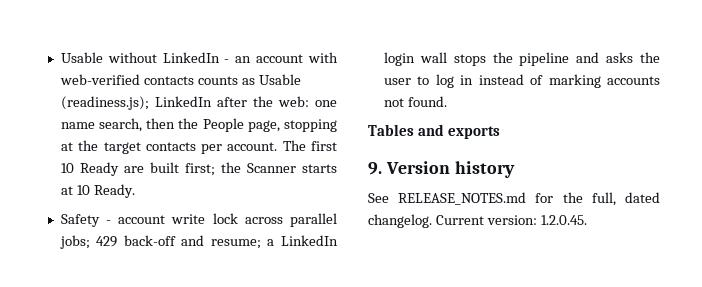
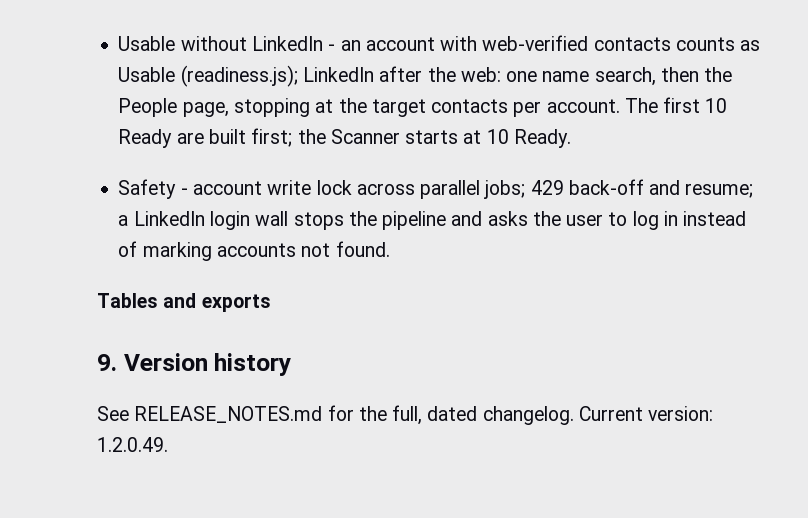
- Current version: 1.2.0.45.
+ Current version: 1.2.0.49.

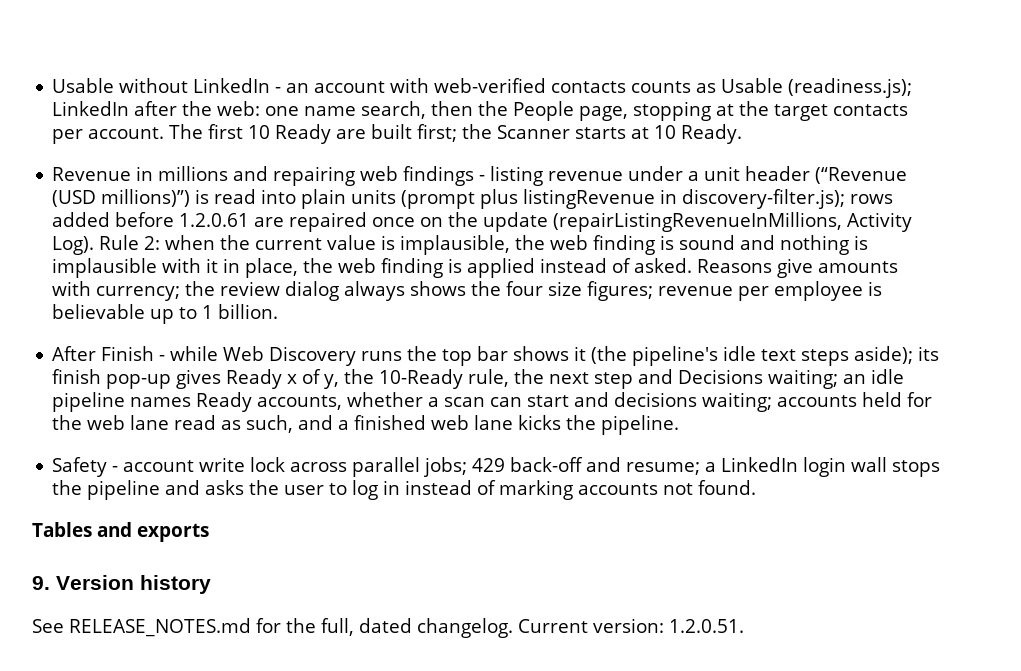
+ Revenue in millions and repairing web findings - listing revenue under a unit header (“Revenue (USD millions)”) is read into plain units (prompt plus listingRevenue in discovery-filter.js); rows added before 1.2.0.61 are repaired once on the update (repairListingRevenueInMillions, Activity Log). Rule 2: when the current value is implausible, the web finding is sound and nothing is implausible with it in place, the web finding is applied instead of asked. Reasons give amounts with currency; the review dialog always shows the four size figures; revenue per employee is believable up to 1 billion.
+ After Finish - while Web Discovery runs the top bar shows it (the pipeline's idle text steps aside); its finish pop-up gives Ready x of y, the 10-Ready rule, the next step and Decisions waiting; an idle pipeline names Ready accounts, whether a scan can start and decisions waiting; accounts held for the web lane read as such, and a finished web lane kicks the pipeline.
- Current version: 1.2.0.49.
+ Current version: 1.2.0.51.

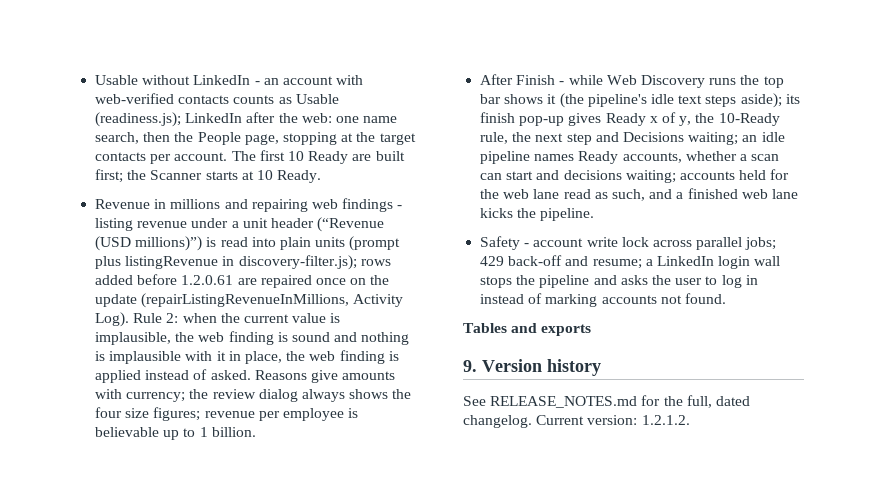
- Current version: 1.2.0.51.
+ Current version: 1.2.1.2.

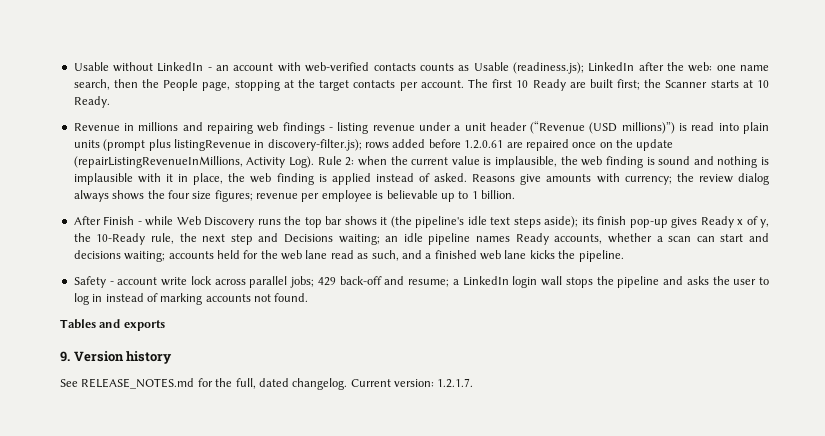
- Current version: 1.2.1.2.
+ Current version: 1.2.1.7.

